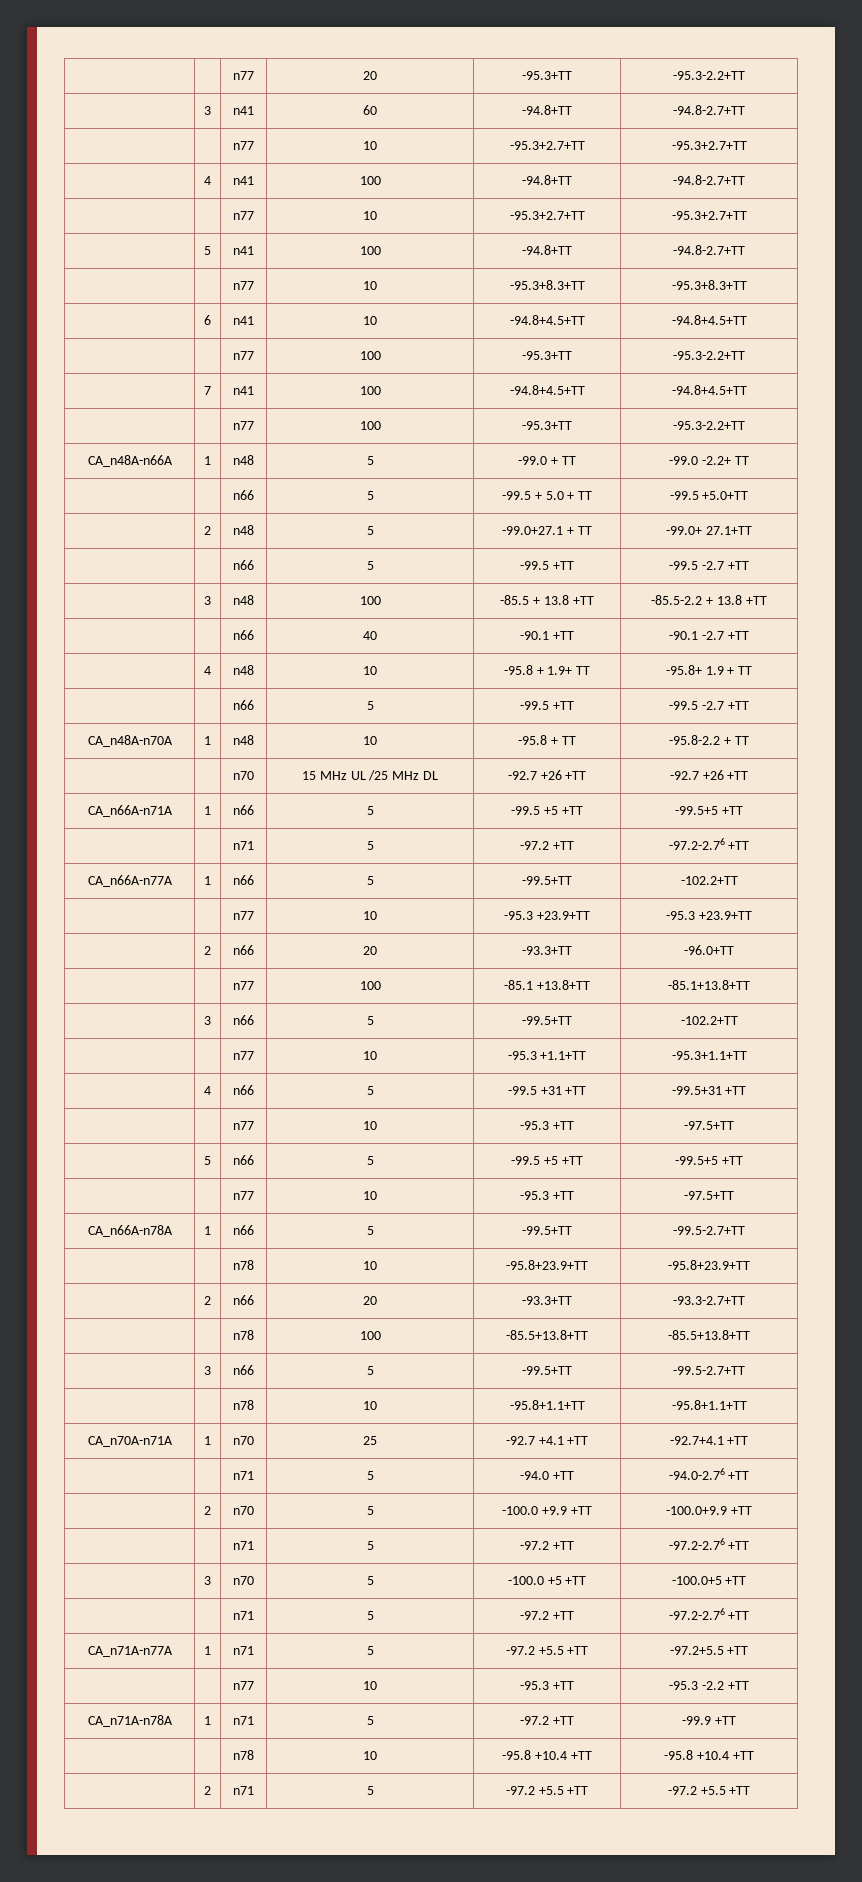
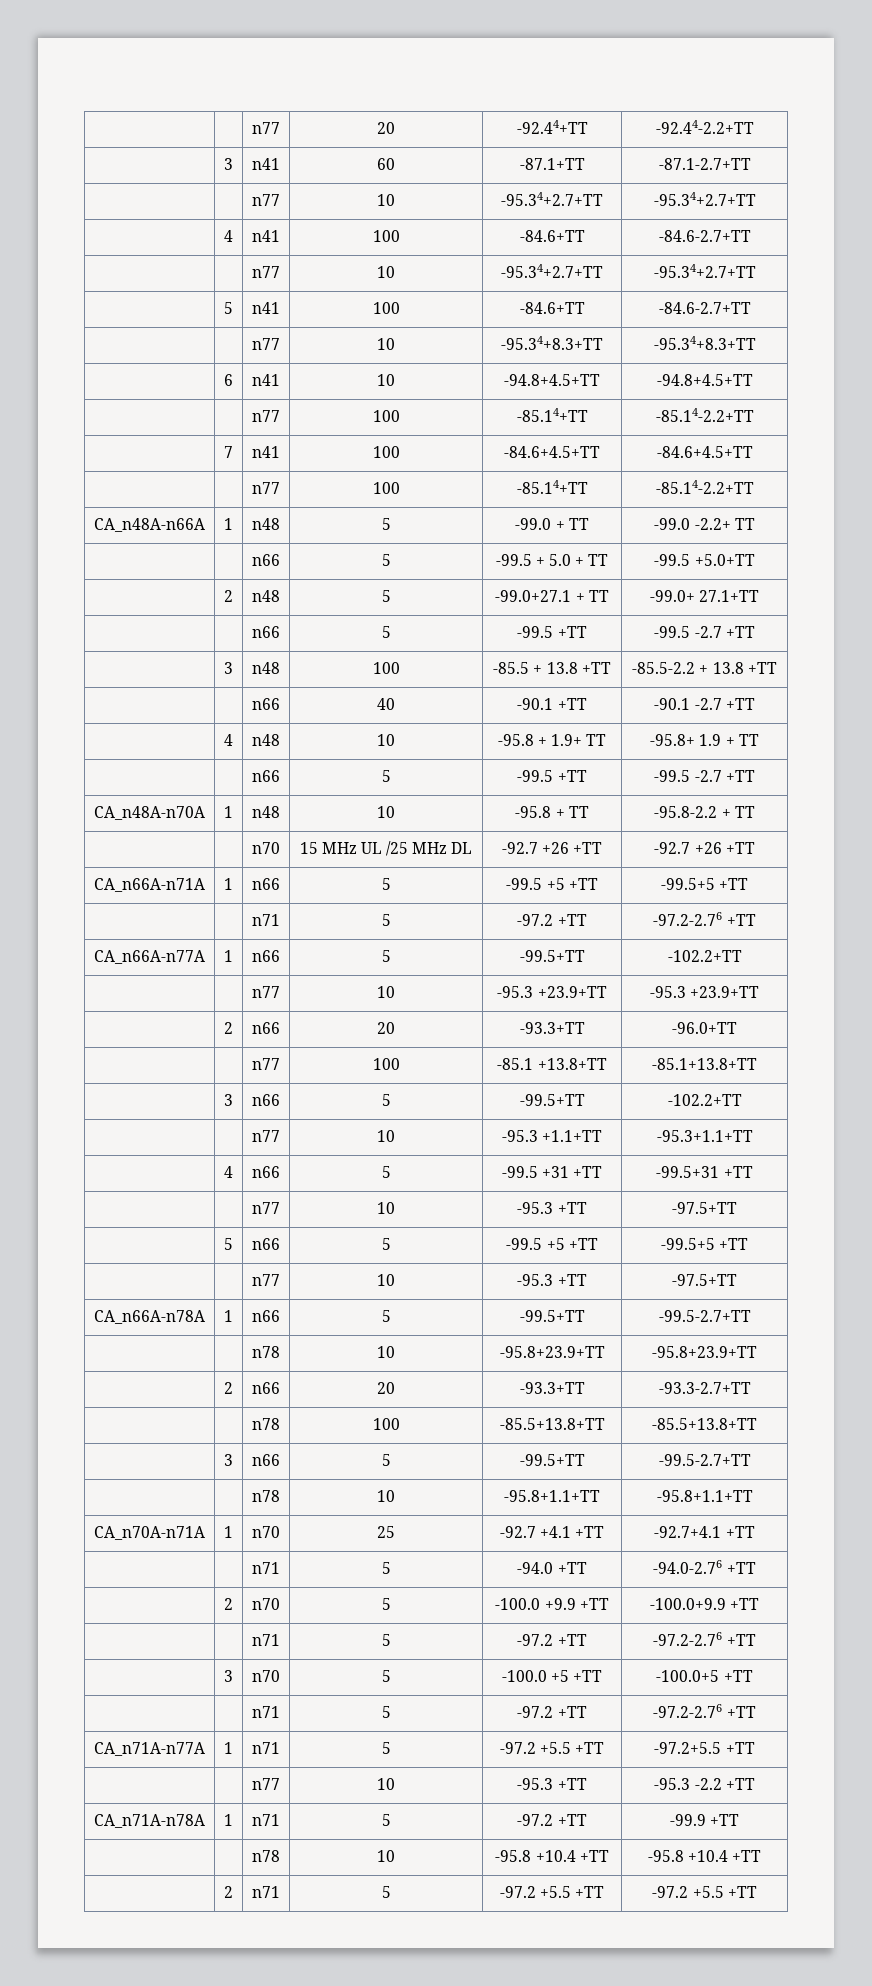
- | | n77 | 20 | -95.3+TT | -95.3-2.2+TT
+ | | n77 | 20 | -92.44+TT | -92.44-2.2+TT
- | 3 | n41 | 60 | -94.8+TT | -94.8-2.7+TT
- | | n77 | 10 | -95.3+2.7+TT | -95.3+2.7+TT
+ | 3 | n41 | 60 | -87.1+TT | -87.1-2.7+TT
+ | | n77 | 10 | -95.34+2.7+TT | -95.34+2.7+TT
- | 4 | n41 | 100 | -94.8+TT | -94.8-2.7+TT
- | | n77 | 10 | -95.3+2.7+TT | -95.3+2.7+TT
+ | 4 | n41 | 100 | -84.6+TT | -84.6-2.7+TT
+ | | n77 | 10 | -95.34+2.7+TT | -95.34+2.7+TT
- | 5 | n41 | 100 | -94.8+TT | -94.8-2.7+TT
- | | n77 | 10 | -95.3+8.3+TT | -95.3+8.3+TT
+ | 5 | n41 | 100 | -84.6+TT | -84.6-2.7+TT
+ | | n77 | 10 | -95.34+8.3+TT | -95.34+8.3+TT
  | 6 | n41 | 10 | -94.8+4.5+TT | -94.8+4.5+TT
- | | n77 | 100 | -95.3+TT | -95.3-2.2+TT
+ | | n77 | 100 | -85.14+TT | -85.14-2.2+TT
- | 7 | n41 | 100 | -94.8+4.5+TT | -94.8+4.5+TT
- | | n77 | 100 | -95.3+TT | -95.3-2.2+TT
+ | 7 | n41 | 100 | -84.6+4.5+TT | -84.6+4.5+TT
+ | | n77 | 100 | -85.14+TT | -85.14-2.2+TT

